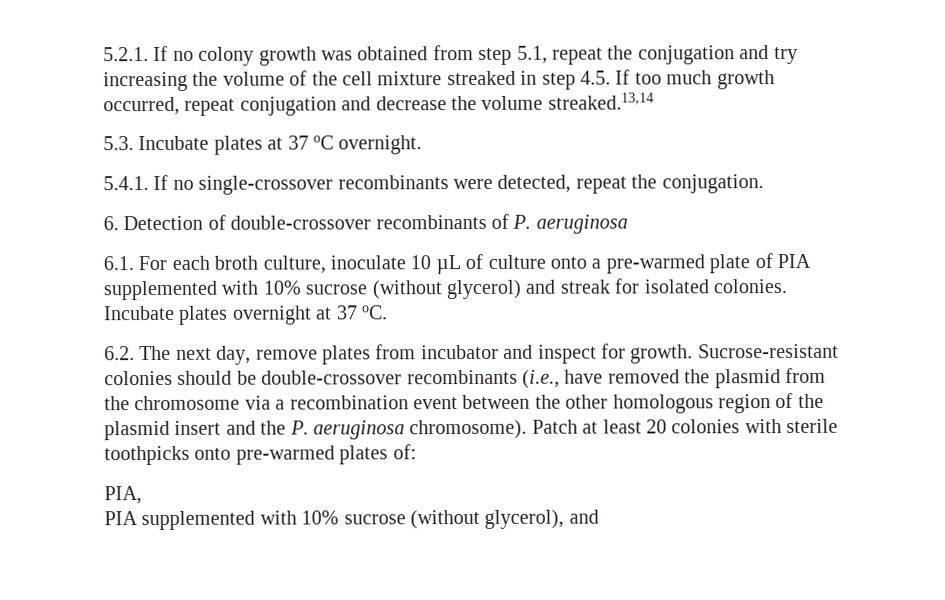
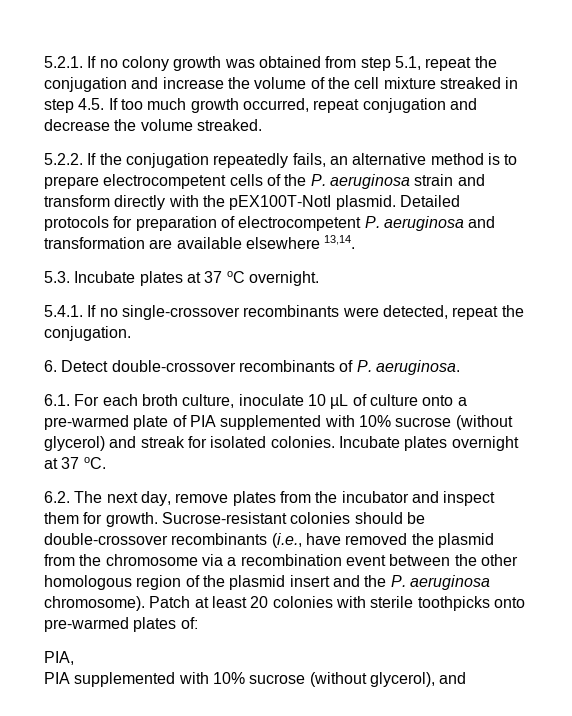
- 5.2.1. If no colony growth was obtained from step 5.1, repeat the conjugation and try increasing the volume of the cell mixture streaked in step 4.5. If too much growth occurred, repeat conjugation and decrease the volume streaked.13,14
+ 5.2.1. If no colony growth was obtained from step 5.1, repeat the conjugation and increase the volume of the cell mixture streaked in step 4.5. If too much growth occurred, repeat conjugation and decrease the volume streaked.
+ 5.2.2. If the conjugation repeatedly fails, an alternative method is to prepare electrocompetent cells of the P. aeruginosa strain and transform directly with the pEX100T-NotI plasmid. Detailed protocols for preparation of electrocompetent P. aeruginosa and transformation are available elsewhere 13,14.
- 6. Detection of double-crossover recombinants of P. aeruginosa
+ 6. Detect double-crossover recombinants of P. aeruginosa.
- 6.2. The next day, remove plates from incubator and inspect for growth.
+ 6.2. The next day, remove plates from the incubator and inspect them for growth.

